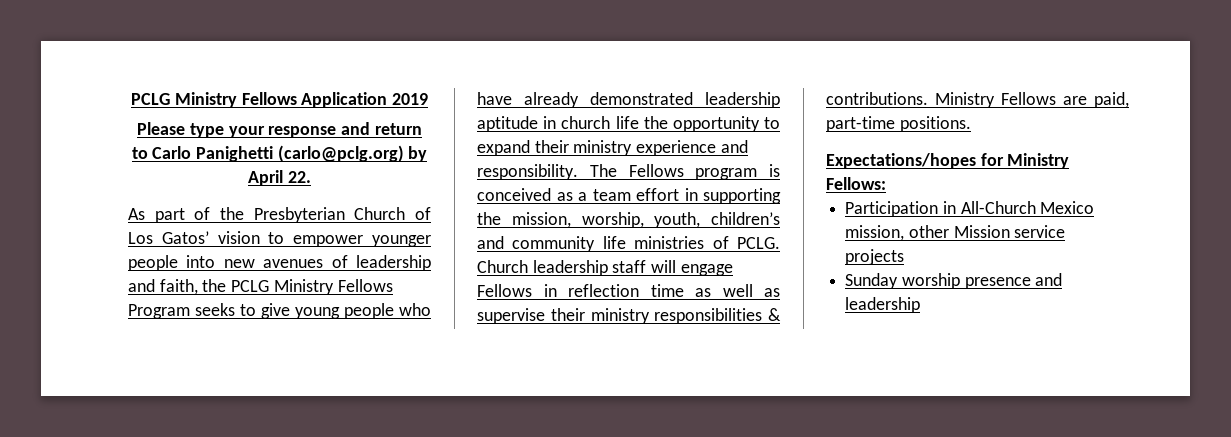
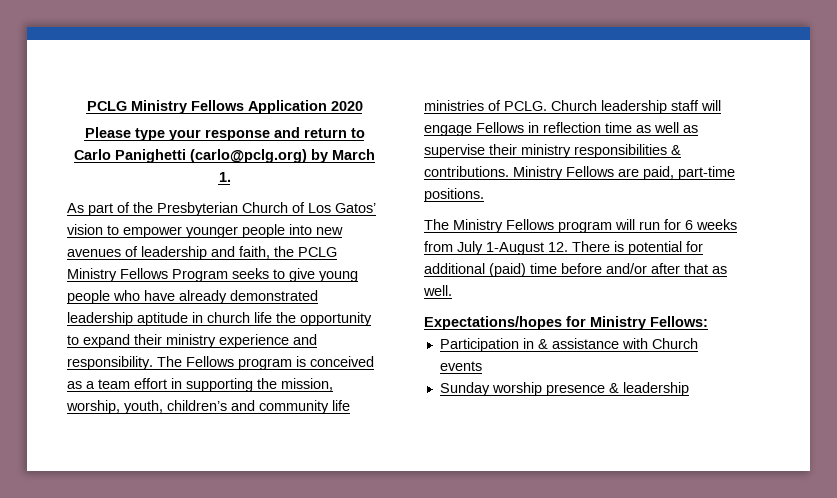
- PCLG Ministry Fellows Application 2019
+ PCLG Ministry Fellows Application 2020
- Please type your response and return to Carlo Panighetti (carlo@pclg.org) by April 22.
+ Please type your response and return to Carlo Panighetti (carlo@pclg.org) by March 1.
+ The Ministry Fellows program will run for 6 weeks from July 1-August 12. There is potential for additional (paid) time before and/or after that as well.
- Participation in All-Church Mexico mission, other Mission service projects
+ Participation in & assistance with Church events
- Sunday worship presence and leadership
+ Sunday worship presence & leadership

